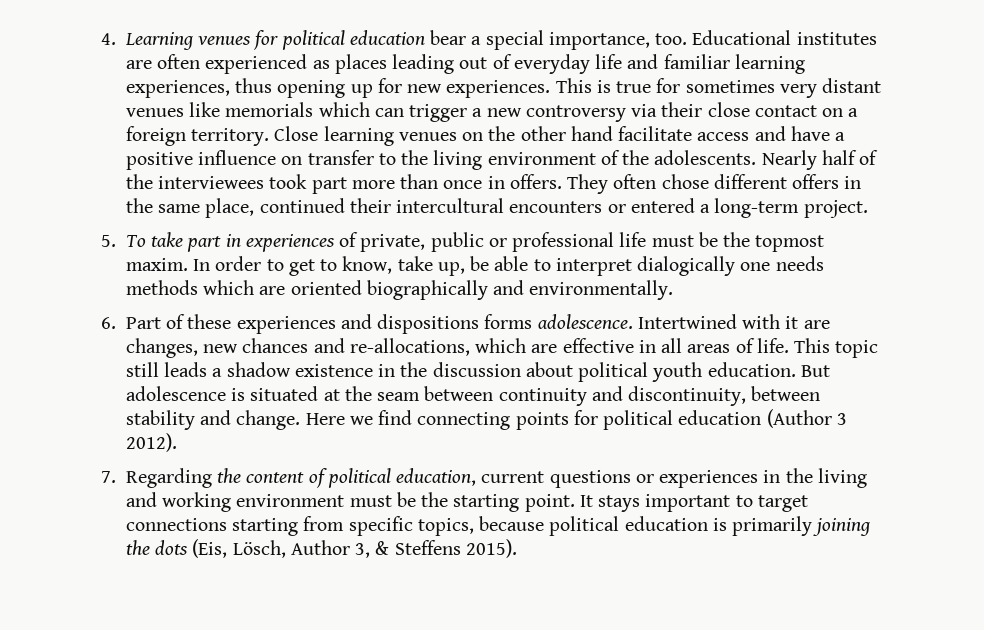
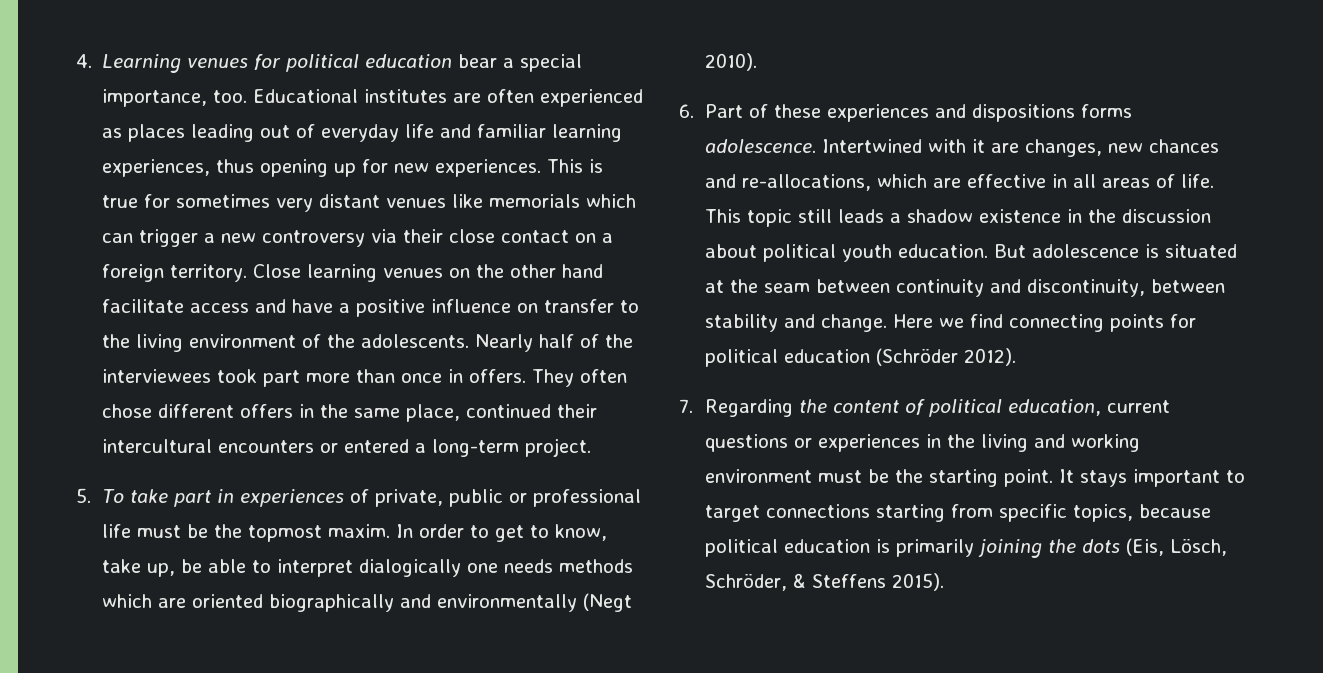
- In order to get to know, take up, be able to interpret dialogically one needs methods which are oriented biographically and environmentally.
+ In order to get to know, take up, be able to interpret dialogically one needs methods which are oriented biographically and environmentally (Negt 2010).
- Here we find connecting points for political education (Author 3 2012).
+ Here we find connecting points for political education (Schröder 2012).
- It stays important to target connections starting from specific topics, because political education is primarily joining the dots (Eis, Lösch, Author 3, & Steffens 2015).
+ It stays important to target connections starting from specific topics, because political education is primarily joining the dots (Eis, Lösch, Schröder, & Steffens 2015).

